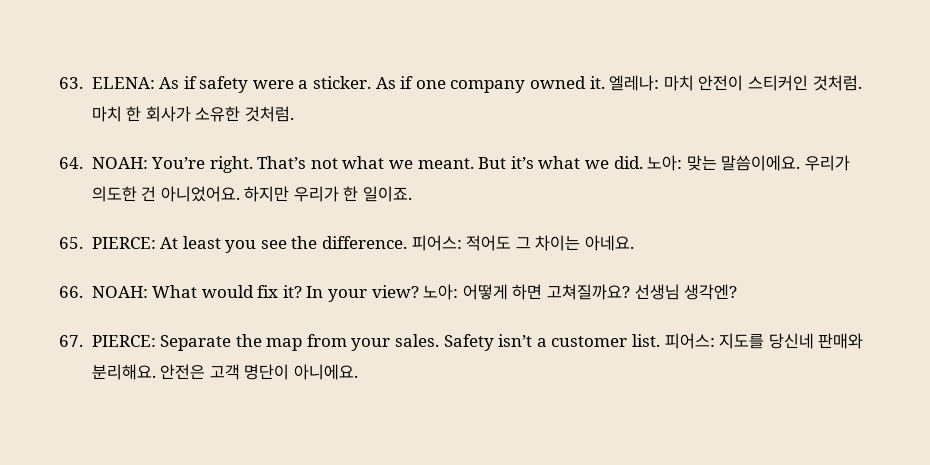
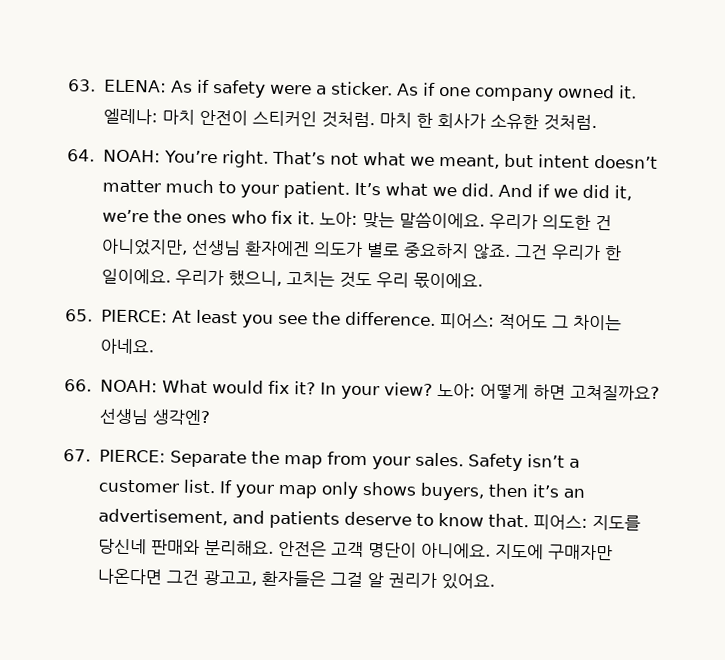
- That’s not what we meant. But it’s what we did.
+ That’s not what we meant, but intent doesn’t matter much to your patient. It’s what we did. And if we did it, we’re the ones who fix it.
- 우리가 의도한 건 아니었어요. 하지만 우리가 한 일이죠.
+ 우리가 의도한 건 아니었지만, 선생님 환자에겐 의도가 별로 중요하지 않죠. 그건 우리가 한 일이에요. 우리가 했으니, 고치는 것도 우리 몫이에요.
+ If your map only shows buyers, then it’s an advertisement, and patients deserve to know that.
+ 지도에 구매자만 나온다면 그건 광고고, 환자들은 그걸 알 권리가 있어요.

